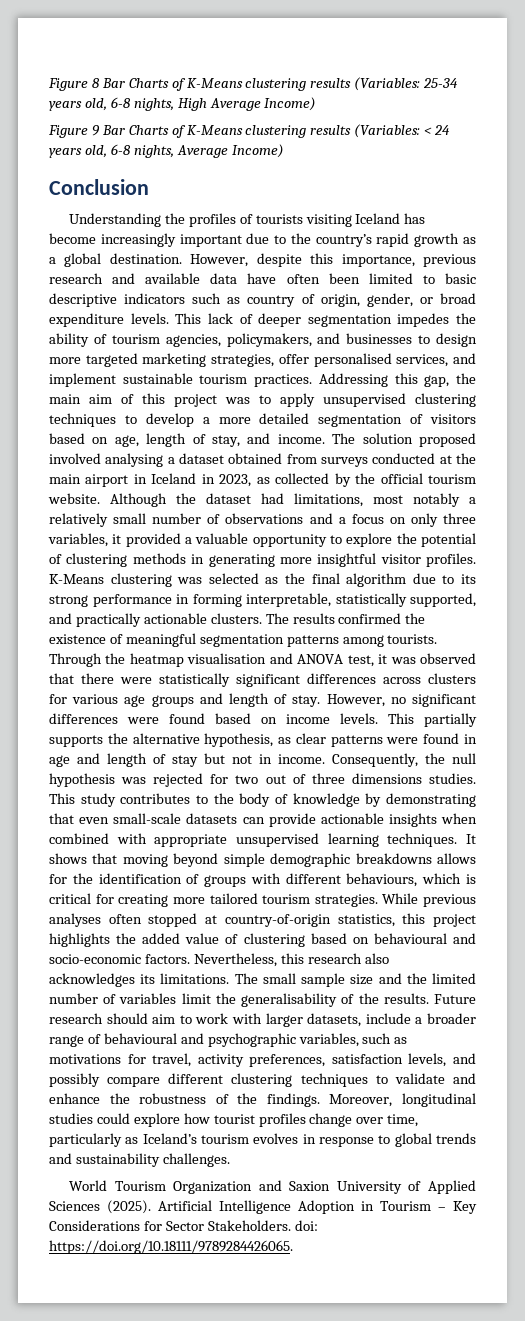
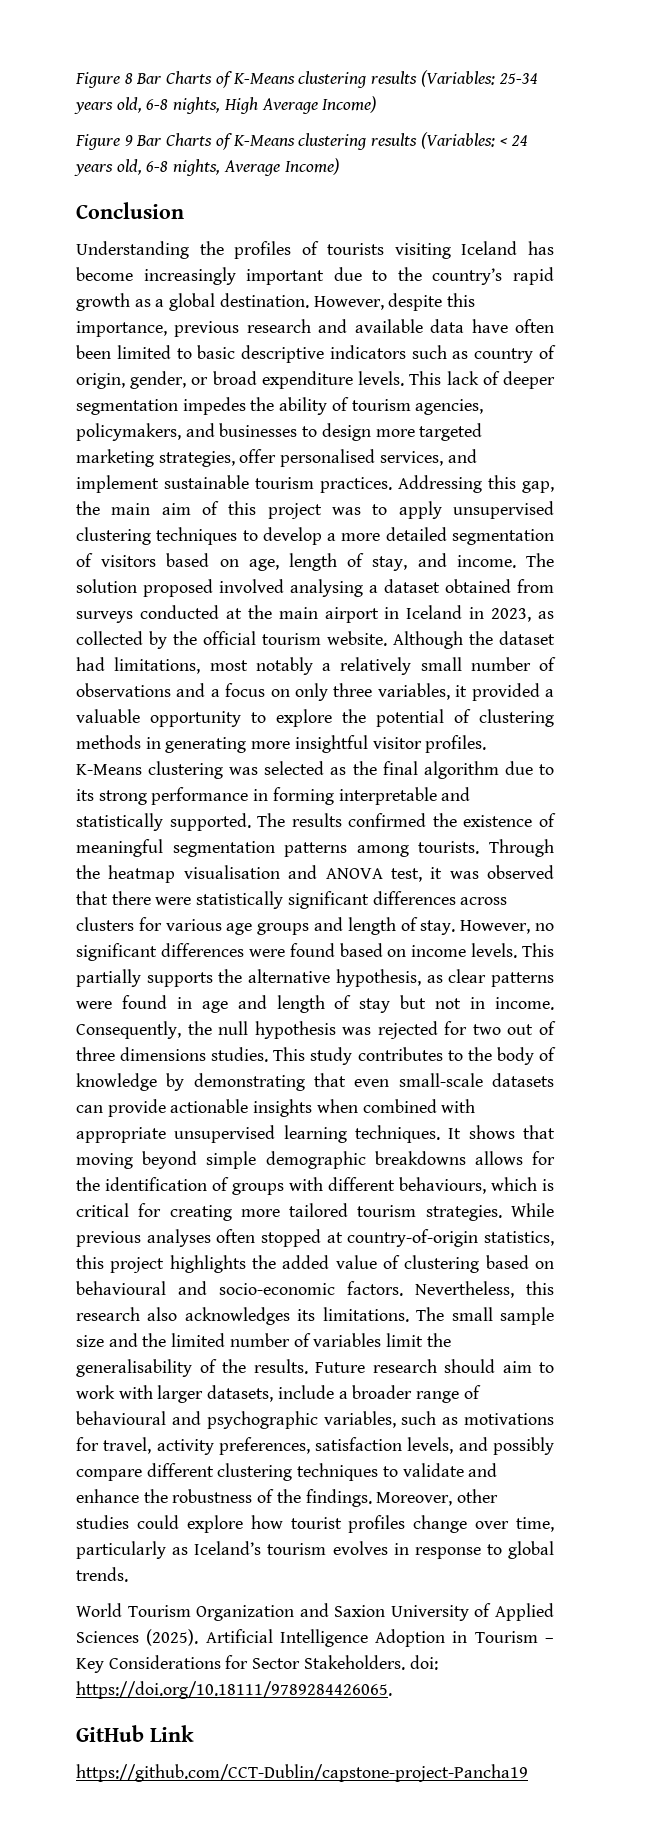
- K-Means clustering was selected as the final algorithm due to its strong performance in forming interpretable, statistically supported, and practically actionable clusters.
+ K-Means clustering was selected as the final algorithm due to its strong performance in forming interpretable and statistically supported.
- Moreover, longitudinal studies could explore how tourist profiles change over time, particularly as Iceland’s tourism evolves in response to global trends and sustainability challenges.
+ Moreover, other studies could explore how tourist profiles change over time, particularly as Iceland’s tourism evolves in response to global trends.
+ GitHub Link
+ https://github.com/CCT-Dublin/capstone-project-Pancha19

